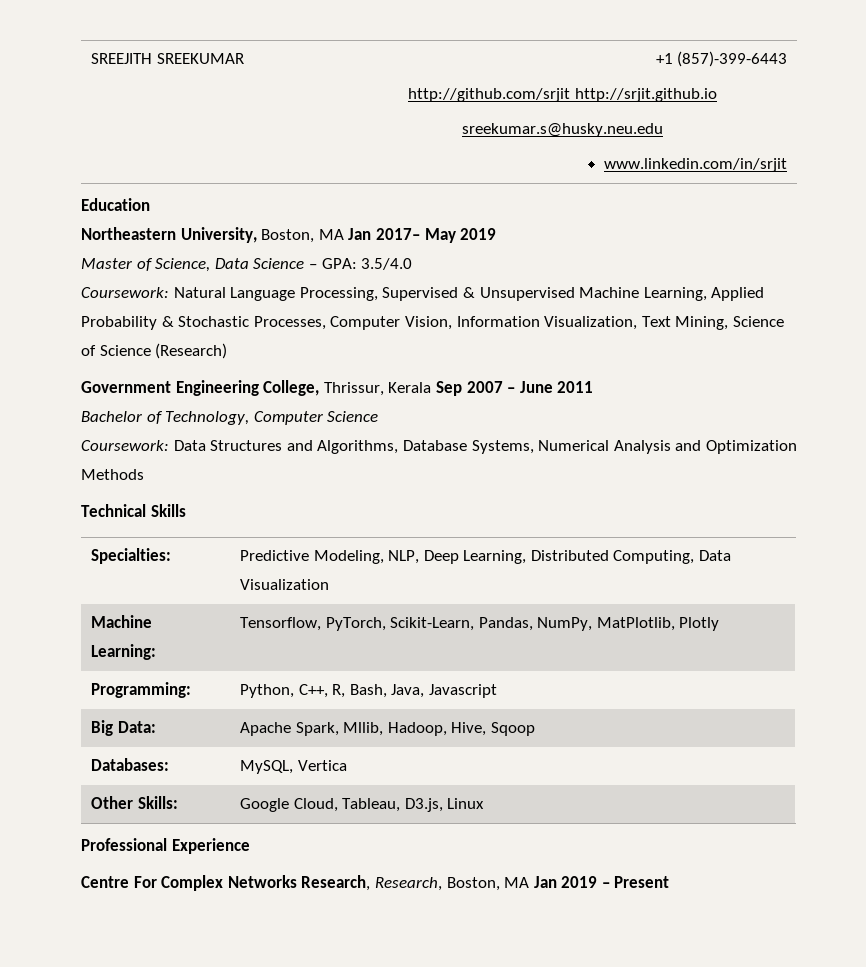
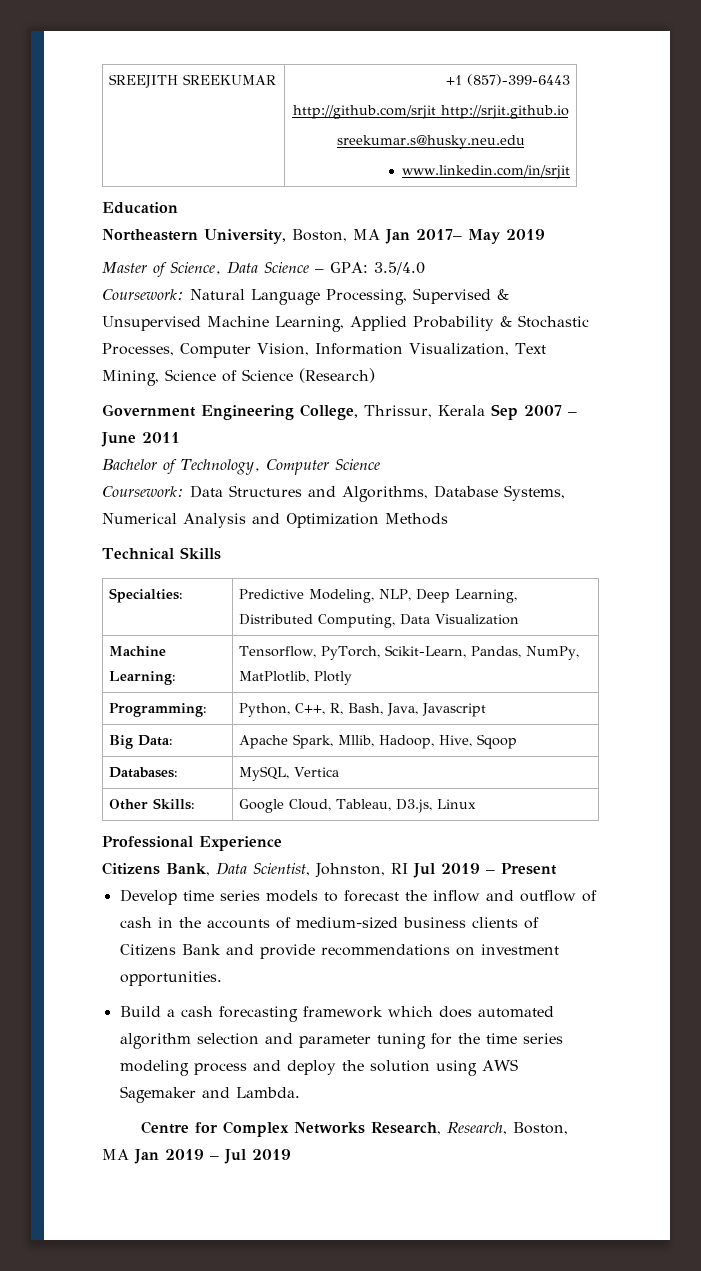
+ Citizens Bank, Data Scientist, Johnston, RI Jul 2019 – Present
+ Develop time series models to forecast the inflow and outflow of cash in the accounts of medium-sized business clients of Citizens Bank and provide recommendations on investment opportunities.
+ Build a cash forecasting framework which does automated algorithm selection and parameter tuning for the time series modeling process and deploy the solution using AWS Sagemaker and Lambda.
- Centre For Complex Networks Research, Research, Boston, MA Jan 2019 – Present
+ Centre for Complex Networks Research, Research, Boston, MA Jan 2019 – Jul 2019

